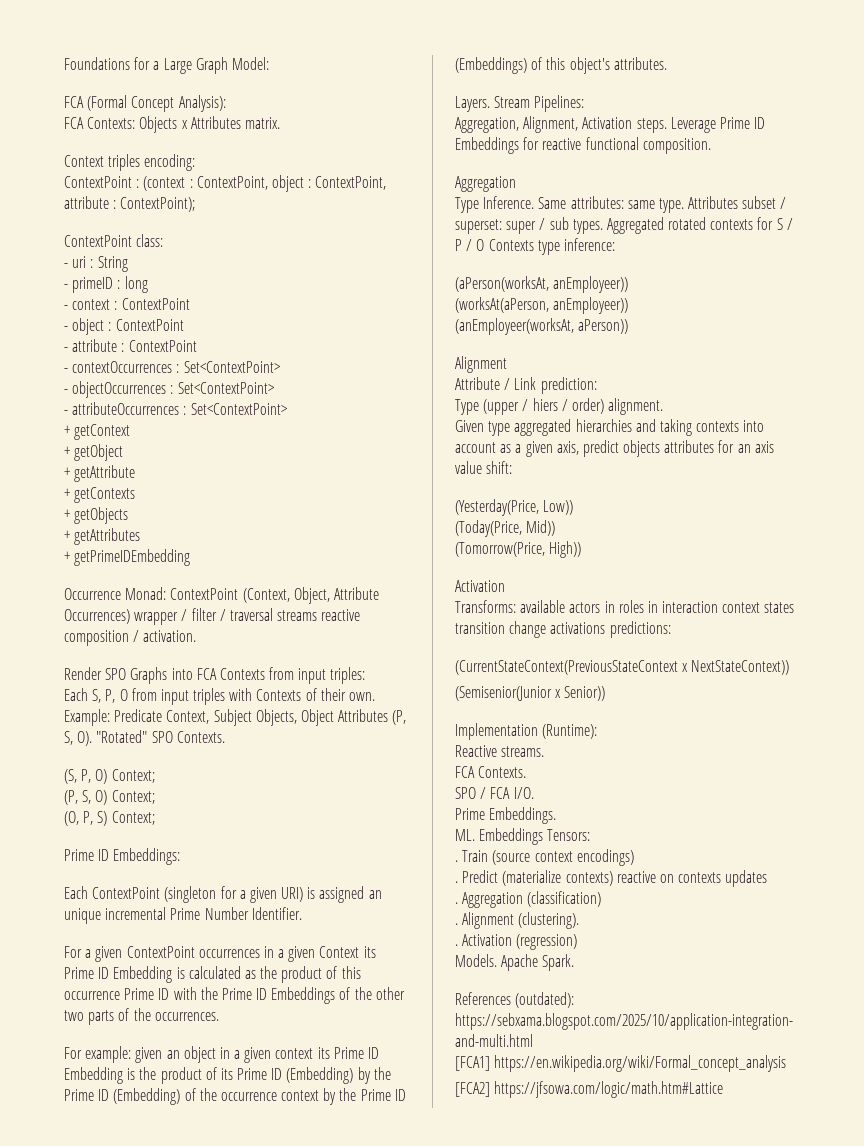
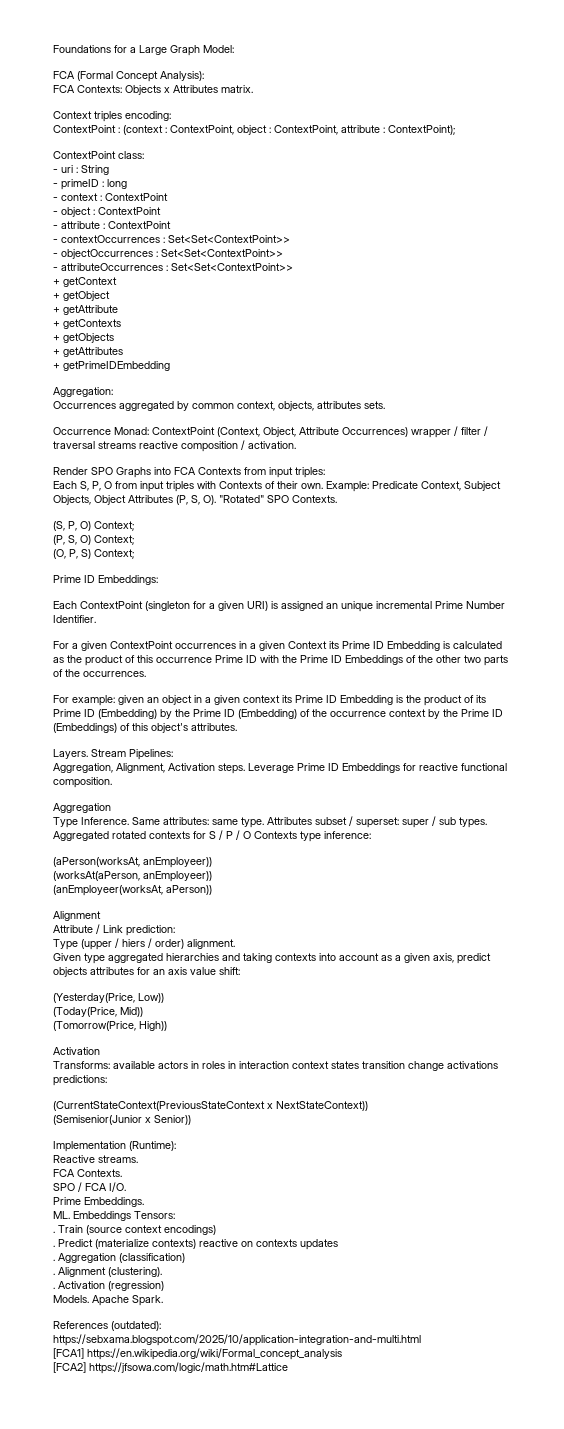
- - contextOccurrences : Set<ContextPoint>
+ - contextOccurrences : Set<Set<ContextPoint>>
- - objectOccurrences : Set<ContextPoint>
+ - objectOccurrences : Set<Set<ContextPoint>>
- - attributeOccurrences : Set<ContextPoint>
+ - attributeOccurrences : Set<Set<ContextPoint>>
+ Aggregation:
+ Occurrences aggregated by common context, objects, attributes sets.

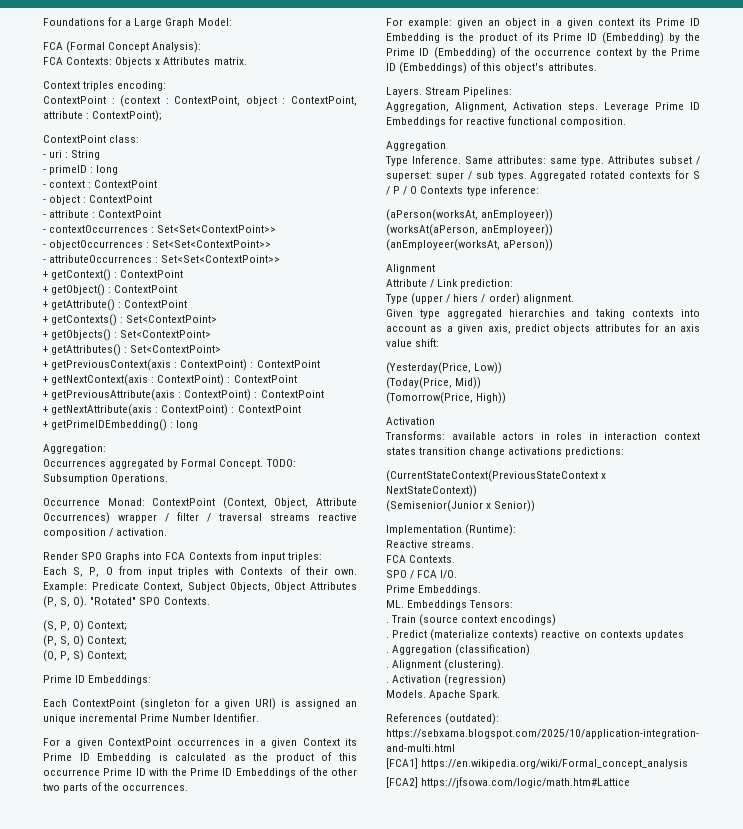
- + getContext
- + getObject
- + getAttribute
- + getContexts
- + getObjects
- + getAttributes
- + getPrimeIDEmbedding
+ + getContext() : ContextPoint
+ + getObject() : ContextPoint
+ + getAttribute() : ContextPoint
+ + getContexts() : Set<ContextPoint>
+ + getObjects() : Set<ContextPoint>
+ + getAttributes() : Set<ContextPoint>
+ + getPreviousContext(axis : ContextPoint) : ContextPoint
+ + getNextContext(axis : ContextPoint) : ContextPoint
+ + getPreviousAttribute(axis : ContextPoint) : ContextPoint
+ + getNextAttribute(axis : ContextPoint) : ContextPoint
+ + getPrimeIDEmbedding() : long
- Occurrences aggregated by common context, objects, attributes sets.
+ Occurrences aggregated by Formal Concept. TODO: Subsumption Operations.

